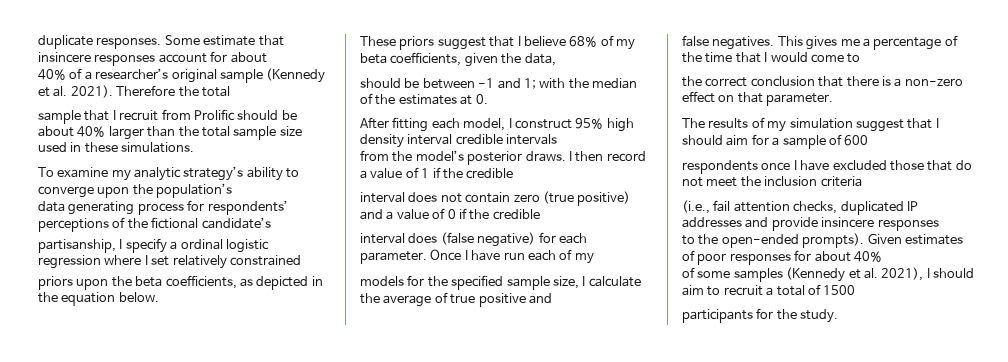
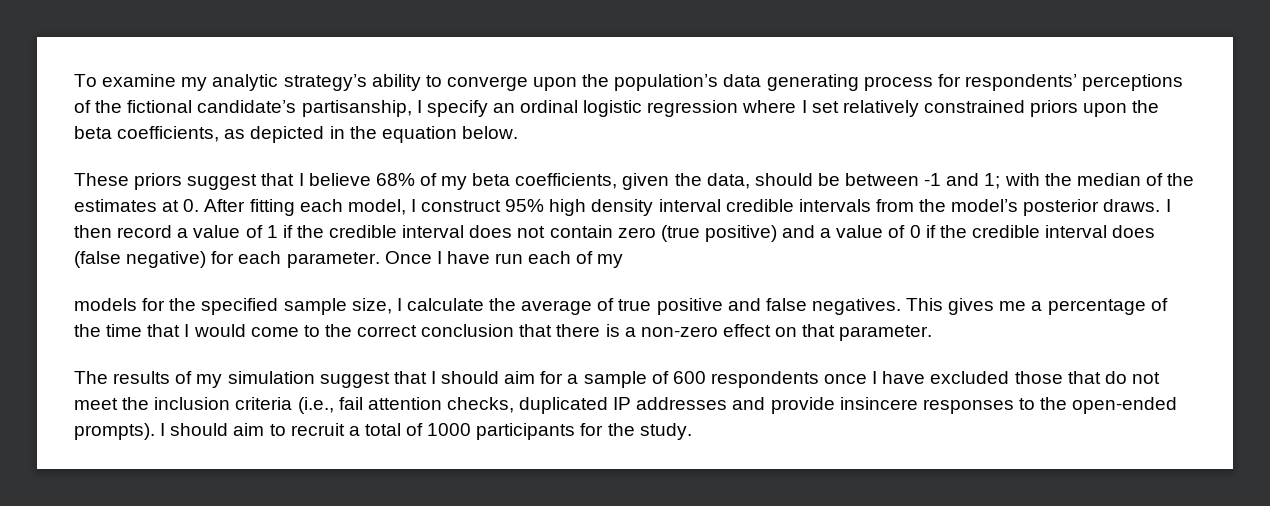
- duplicate responses. Some estimate that insincere responses account for about
- 40% of a researcher’s original sample (Kennedy et al. 2021). Therefore the total
- sample that I recruit from Prolific should be about 40% larger than the total sample size used in these simulations.
- To examine my analytic strategy’s ability to converge upon the population’s
- data generating process for respondents’ perceptions of the fictional candidate’s
- partisanship, I specify a ordinal logistic regression where I set relatively constrained
- priors upon the beta coefficients, as depicted in the equation below.
+ To examine my analytic strategy’s ability to converge upon the population’s data generating process for respondents’ perceptions of the fictional candidate’s partisanship, I specify an ordinal logistic regression where I set relatively constrained priors upon the beta coefficients, as depicted in the equation below.
- These priors suggest that I believe 68% of my beta coefficients, given the data,
- should be between -1 and 1; with the median of the estimates at 0.
- After fitting each model, I construct 95% high density interval credible intervals
- from the model’s posterior draws.
+ These priors suggest that I believe 68% of my beta coefficients, given the data, should be between -1 and 1; with the median of the estimates at 0. After fitting each model, I construct 95% high density interval credible intervals from the model’s posterior draws.
- I then record a value of 1 if the credible
- interval does not contain zero (true positive) and a value of 0 if the credible
- interval does (false negative) for each parameter.
+ I then record a value of 1 if the credible interval does not contain zero (true positive) and a value of 0 if the credible interval does (false negative) for each parameter.
- models for the specified sample size, I calculate the average of true positive and
- false negatives.
+ models for the specified sample size, I calculate the average of true positive and false negatives.
- This gives me a percentage of the time that I would come to
- the correct conclusion that there is a non-zero effect on that parameter.
+ This gives me a percentage of the time that I would come to the correct conclusion that there is a non-zero effect on that parameter.
- The results of my simulation suggest that I should aim for a sample of 600
- respondents once I have excluded those that do not meet the inclusion criteria
- (i.e., fail attention checks, duplicated IP addresses and provide insincere responses
- to the open-ended prompts).
+ The results of my simulation suggest that I should aim for a sample of 600 respondents once I have excluded those that do not meet the inclusion criteria (i.e., fail attention checks, duplicated IP addresses and provide insincere responses to the open-ended prompts).
- Given estimates of poor responses for about 40%
- of some samples (Kennedy et al. 2021), I should aim to recruit a total of 1500
- participants for the study.
+ I should aim to recruit a total of 1000 participants for the study.

